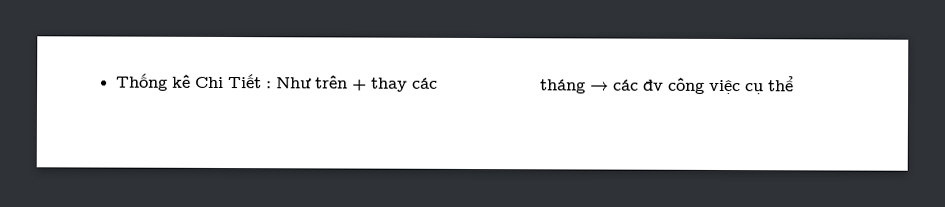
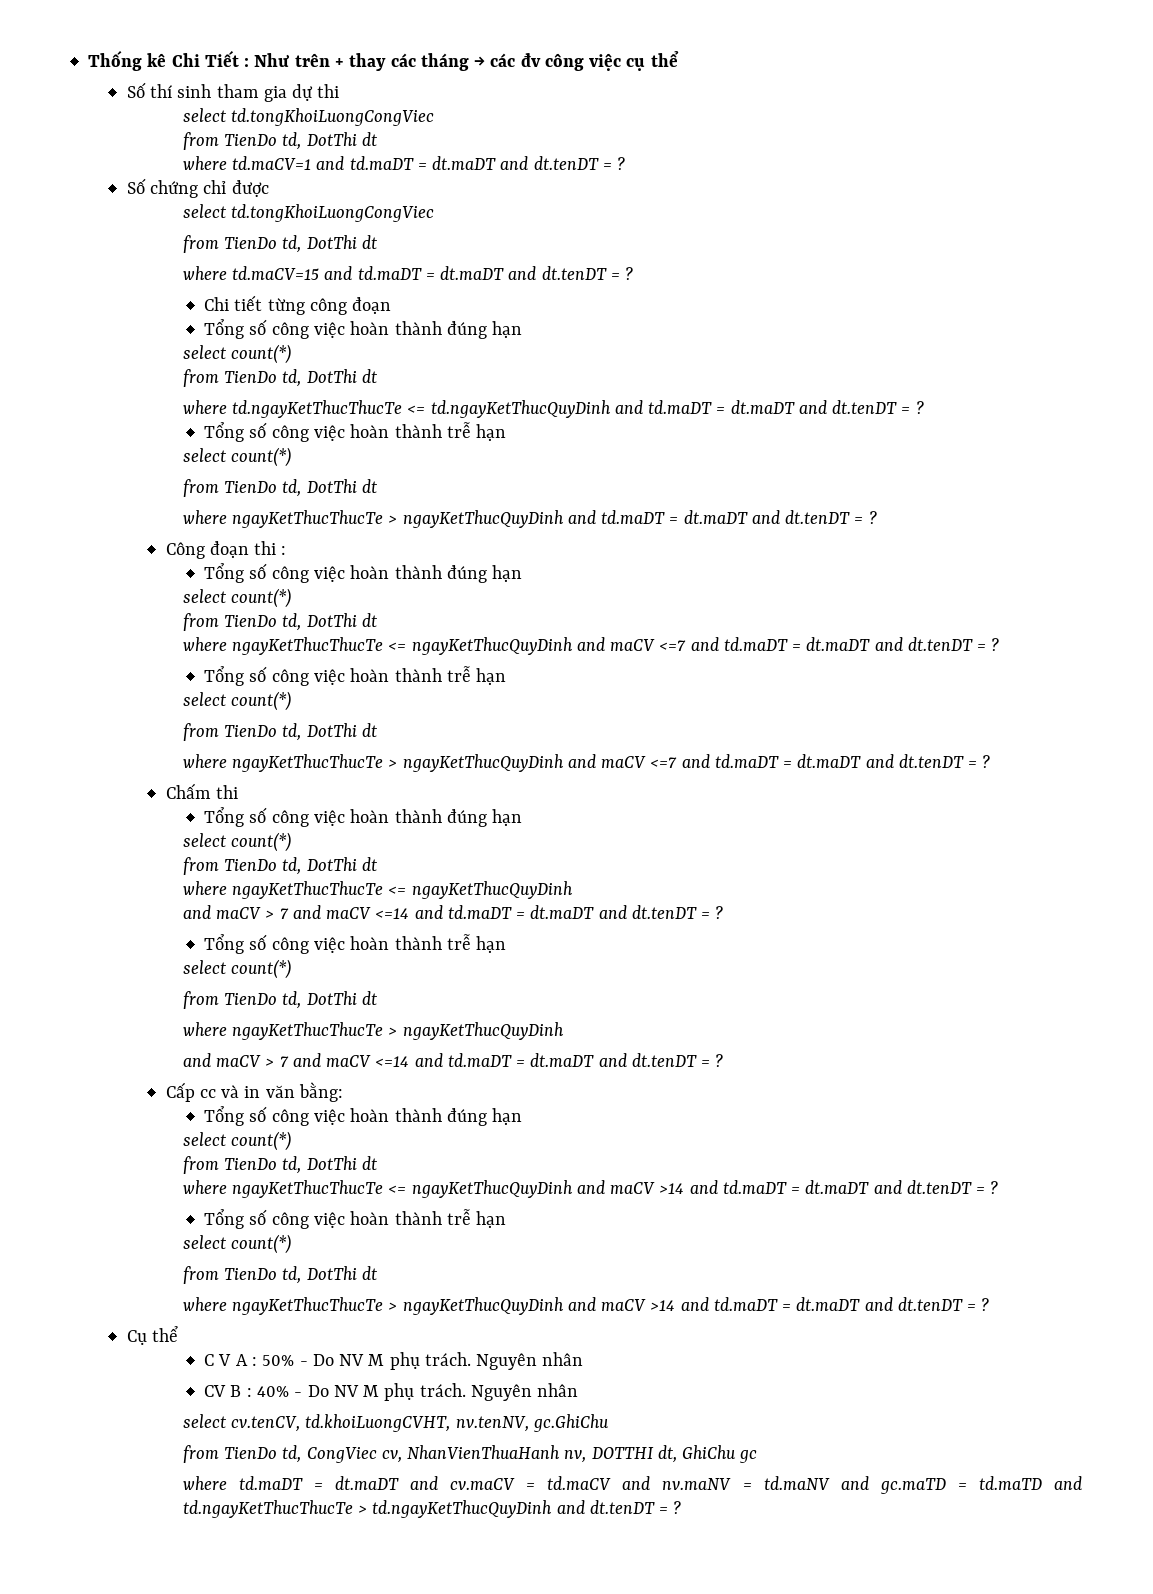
+ Số thí sinh tham gia dự thi
+ select td.tongKhoiLuongCongViec
+ from TienDo td, DotThi dt
+ where td.maCV=1 and td.maDT = dt.maDT and dt.tenDT = ?
+ Số chứng chỉ được
+ select td.tongKhoiLuongCongViec
+ from TienDo td, DotThi dt
+ where td.maCV=15 and td.maDT = dt.maDT and dt.tenDT = ?
+ Chi tiết từng công đoạn
+ Tổng số công việc hoàn thành đúng hạn
+ select count(*)
+ from TienDo td, DotThi dt
+ where td.ngayKetThucThucTe <= td.ngayKetThucQuyDinh and td.maDT = dt.maDT and dt.tenDT = ?
+ Tổng số công việc hoàn thành trễ hạn
+ select count(*)
+ from TienDo td, DotThi dt
+ where ngayKetThucThucTe > ngayKetThucQuyDinh and td.maDT = dt.maDT and dt.tenDT = ?
+ Công đoạn thi :
+ Tổng số công việc hoàn thành đúng hạn
+ select count(*)
+ from TienDo td, DotThi dt
+ where ngayKetThucThucTe <= ngayKetThucQuyDinh and maCV <=7 and td.maDT = dt.maDT and dt.tenDT = ?
+ Tổng số công việc hoàn thành trễ hạn
+ select count(*)
+ from TienDo td, DotThi dt
+ where ngayKetThucThucTe > ngayKetThucQuyDinh and maCV <=7 and td.maDT = dt.maDT and dt.tenDT = ?
+ Chấm thi
+ Tổng số công việc hoàn thành đúng hạn
+ select count(*)
+ from TienDo td, DotThi dt
+ where ngayKetThucThucTe <= ngayKetThucQuyDinh
+ and maCV > 7 and maCV <=14 and td.maDT = dt.maDT and dt.tenDT = ?
+ Tổng số công việc hoàn thành trễ hạn
+ select count(*)
+ from TienDo td, DotThi dt
+ where ngayKetThucThucTe > ngayKetThucQuyDinh
+ and maCV > 7 and maCV <=14 and td.maDT = dt.maDT and dt.tenDT = ?
+ Cấp cc và in văn bằng:
+ Tổng số công việc hoàn thành đúng hạn
+ select count(*)
+ from TienDo td, DotThi dt
+ where ngayKetThucThucTe <= ngayKetThucQuyDinh and maCV >14 and td.maDT = dt.maDT and dt.tenDT = ?
+ Tổng số công việc hoàn thành trễ hạn
+ select count(*)
+ from TienDo td, DotThi dt
+ where ngayKetThucThucTe > ngayKetThucQuyDinh and maCV >14 and td.maDT = dt.maDT and dt.tenDT = ?
+ Cụ thể
+ C V A : 50% - Do NV M phụ trách. Nguyên nhân
+ CV B : 40% - Do NV M phụ trách. Nguyên nhân
+ select cv.tenCV, td.khoiLuongCVHT, nv.tenNV, gc.GhiChu
+ from TienDo td, CongViec cv, NhanVienThuaHanh nv, DOTTHI dt, GhiChu gc
+ where td.maDT = dt.maDT and cv.maCV = td.maCV and nv.maNV = td.maNV and gc.maTD = td.maTD and td.ngayKetThucThucTe > td.ngayKetThucQuyDinh and dt.tenDT = ?

